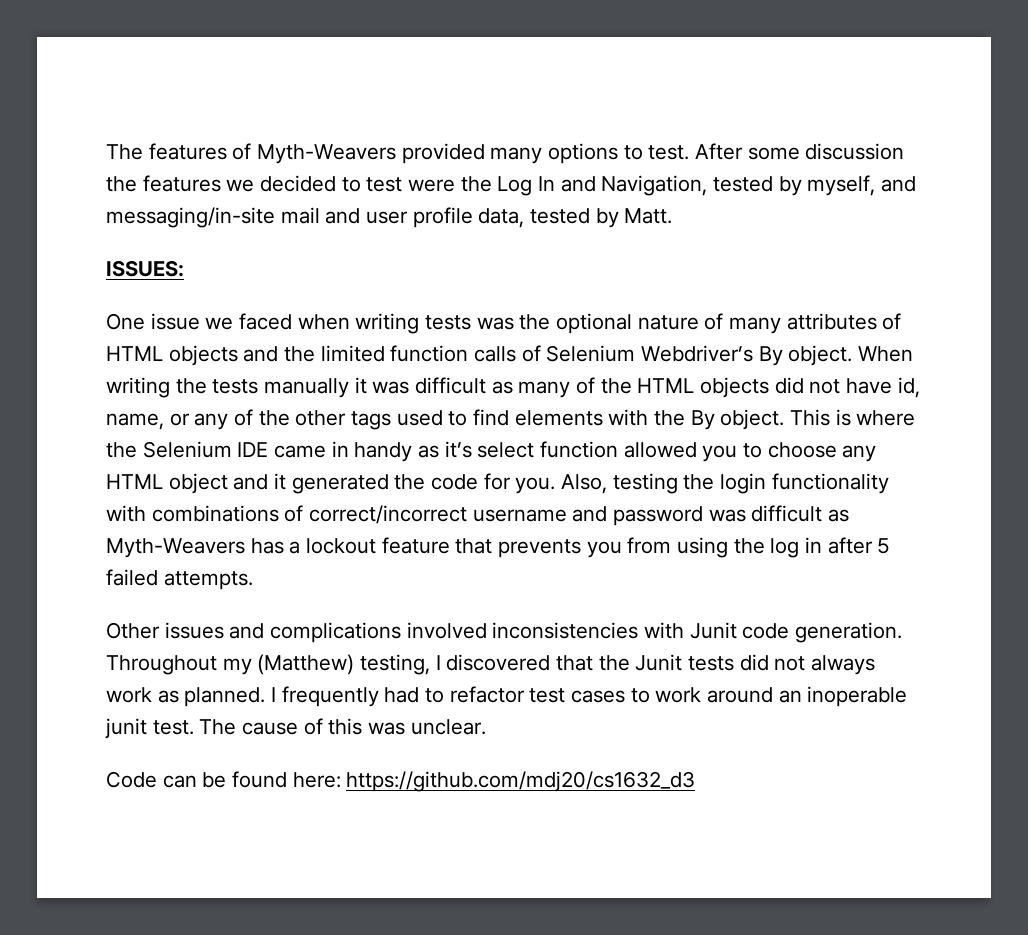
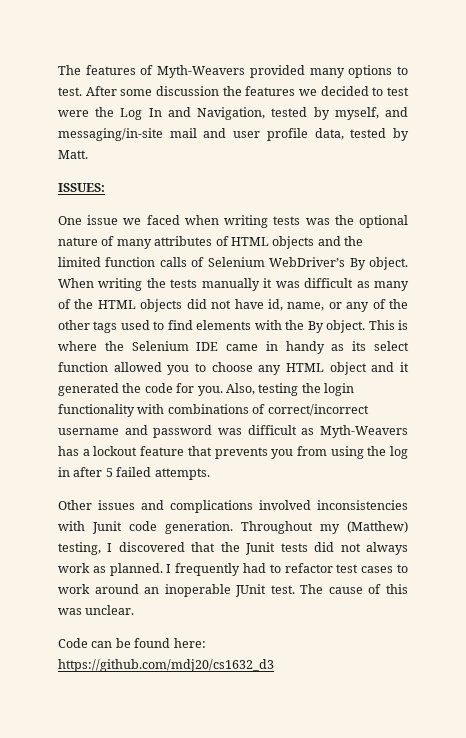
- One issue we faced when writing tests was the optional nature of many attributes of HTML objects and the limited function calls of Selenium Webdriver’s By object.
+ One issue we faced when writing tests was the optional nature of many attributes of HTML objects and the limited function calls of Selenium WebDriver’s By object.
- This is where the Selenium IDE came in handy as it’s select function allowed you to choose any HTML object and it generated the code for you.
+ This is where the Selenium IDE came in handy as its select function allowed you to choose any HTML object and it generated the code for you.
- I frequently had to refactor test cases to work around an inoperable junit test.
+ I frequently had to refactor test cases to work around an inoperable JUnit test.

